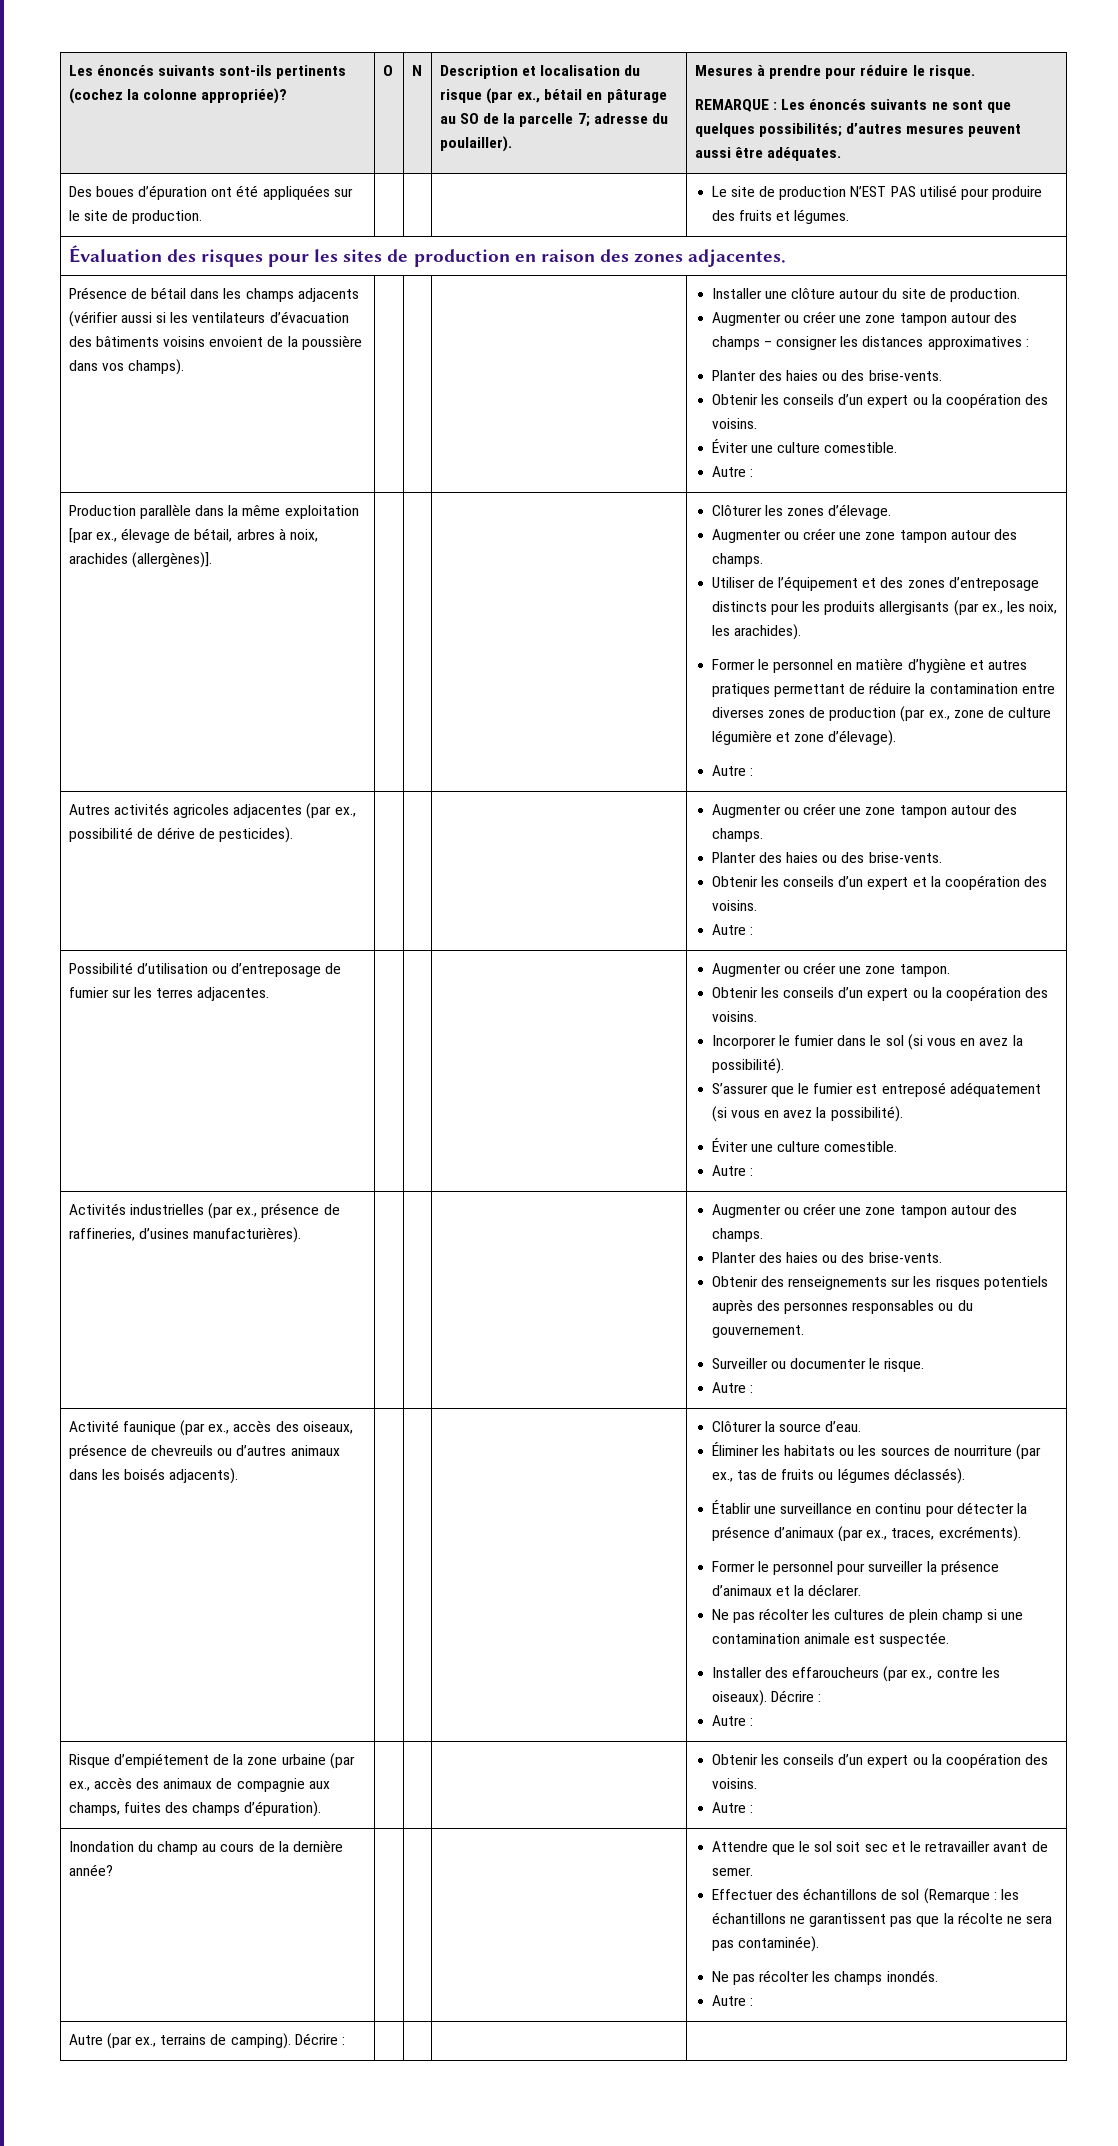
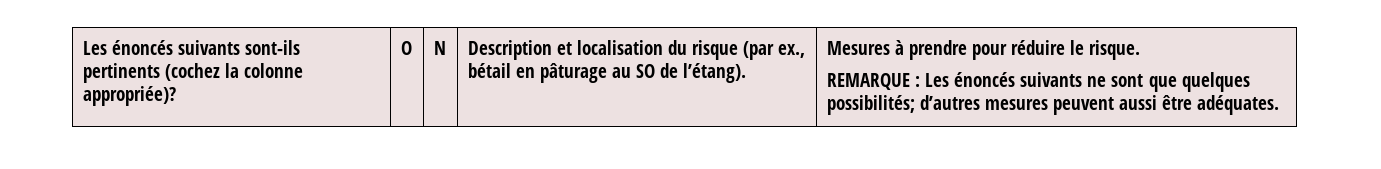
- Description et localisation du risque (par ex., bétail en pâturage au SO de la parcelle 7; adresse du poulailler).
+ Description et localisation du risque (par ex., bétail en pâturage au SO de l’étang).
- Des boues d’épuration ont été appliquées sur le site de production. | | | | Le site de production N’EST PAS utilisé pour produire des fruits et légumes.
- Évaluation des risques pour les sites de production en raison des zones adjacentes.
- Présence de bétail dans les champs adjacents (vérifier aussi si les ventilateurs d’évacuation des bâtiments voisins envoient de la poussière dans vos champs). | | | | Installer une clôture autour du site de production.
- Augmenter ou créer une zone tampon autour des champs – consigner les distances approximatives :
- Planter des haies ou des brise-vents.
- Obtenir les conseils d’un expert ou la coopération des voisins.
- Éviter une culture comestible.
- Autre :
- Production parallèle dans la même exploitation [par ex., élevage de bétail, arbres à noix, arachides (allergènes)]. | | | | Clôturer les zones d’élevage.
- Augmenter ou créer une zone tampon autour des champs.
- Utiliser de l’équipement et des zones d’entreposage distincts pour les produits allergisants (par ex., les noix, les arachides).
- Former le personnel en matière d’hygiène et autres pratiques permettant de réduire la contamination entre diverses zones de production (par ex., zone de culture légumière et zone d’élevage).
- Autre :
- Autres activités agricoles adjacentes (par ex., possibilité de dérive de pesticides). | | | | Augmenter ou créer une zone tampon autour des champs.
- Planter des haies ou des brise-vents.
- Obtenir les conseils d’un expert et la coopération des voisins.
- Autre :
- Possibilité d’utilisation ou d’entreposage de fumier sur les terres adjacentes. | | | | Augmenter ou créer une zone tampon.
- Obtenir les conseils d’un expert ou la coopération des voisins.
- Incorporer le fumier dans le sol (si vous en avez la possibilité).
- S’assurer que le fumier est entreposé adéquatement (si vous en avez la possibilité).
- Éviter une culture comestible.
- Autre :
- Activités industrielles (par ex., présence de raffineries, d’usines manufacturières). | | | | Augmenter ou créer une zone tampon autour des champs.
- Planter des haies ou des brise-vents.
- Obtenir des renseignements sur les risques potentiels auprès des personnes responsables ou du gouvernement.
- Surveiller ou documenter le risque.
- Autre :
- Activité faunique (par ex., accès des oiseaux, présence de chevreuils ou d’autres animaux dans les boisés adjacents). | | | | Clôturer la source d’eau.
- Éliminer les habitats ou les sources de nourriture (par ex., tas de fruits ou légumes déclassés).
- Établir une surveillance en continu pour détecter la présence d’animaux (par ex., traces, excréments).
- Former le personnel pour surveiller la présence d’animaux et la déclarer.
- Ne pas récolter les cultures de plein champ si une contamination animale est suspectée.
- Installer des effaroucheurs (par ex., contre les oiseaux). Décrire :
- Autre :
- Risque d’empiétement de la zone urbaine (par ex., accès des animaux de compagnie aux champs, fuites des champs d’épuration). | | | | Obtenir les conseils d’un expert ou la coopération des voisins.
- Autre :
- Inondation du champ au cours de la dernière année? | | | | Attendre que le sol soit sec et le retravailler avant de semer.
- Effectuer des échantillons de sol (Remarque : les échantillons ne garantissent pas que la récolte ne sera pas contaminée).
- Ne pas récolter les champs inondés.
- Autre :
- Autre (par ex., terrains de camping). Décrire : | | | |

